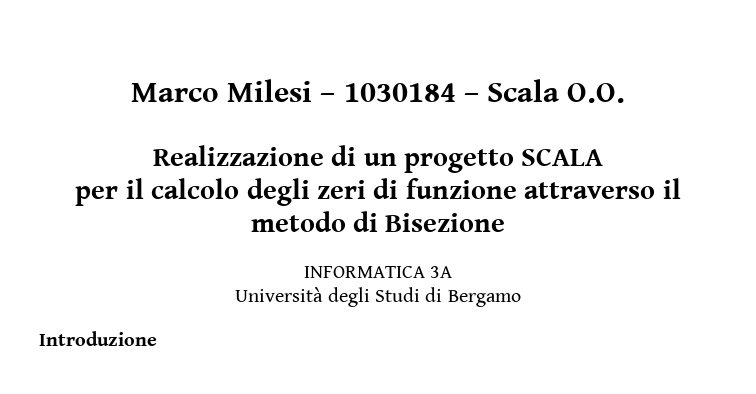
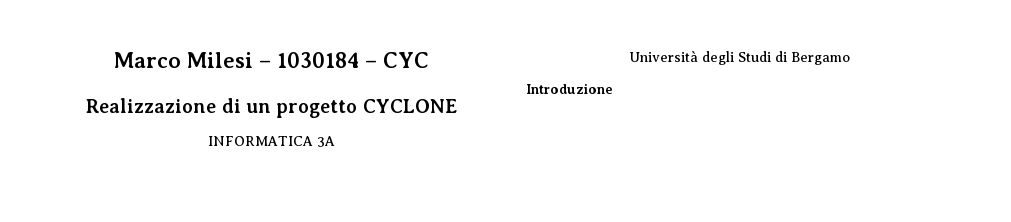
- Marco Milesi – 1030184 – Scala O.O.
+ Marco Milesi – 1030184 – CYC
- Realizzazione di un progetto SCALA
- per il calcolo degli zeri di funzione attraverso il metodo di Bisezione
+ Realizzazione di un progetto CYCLONE

